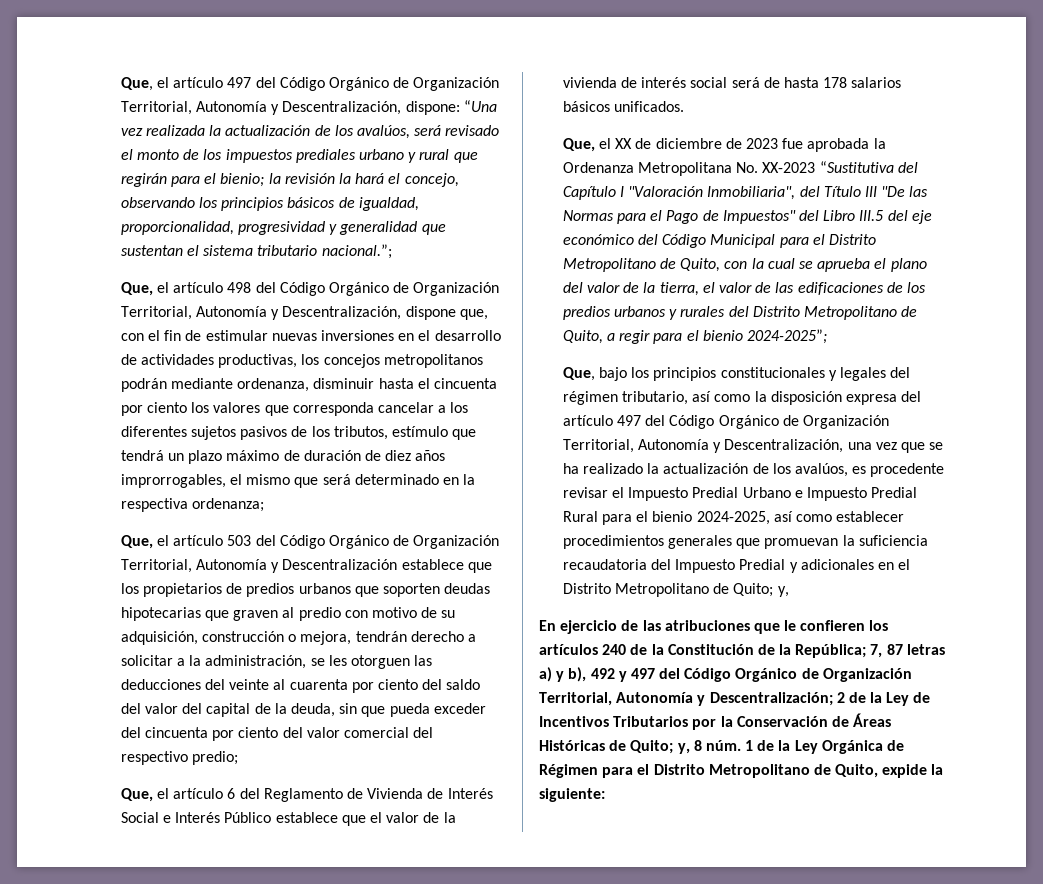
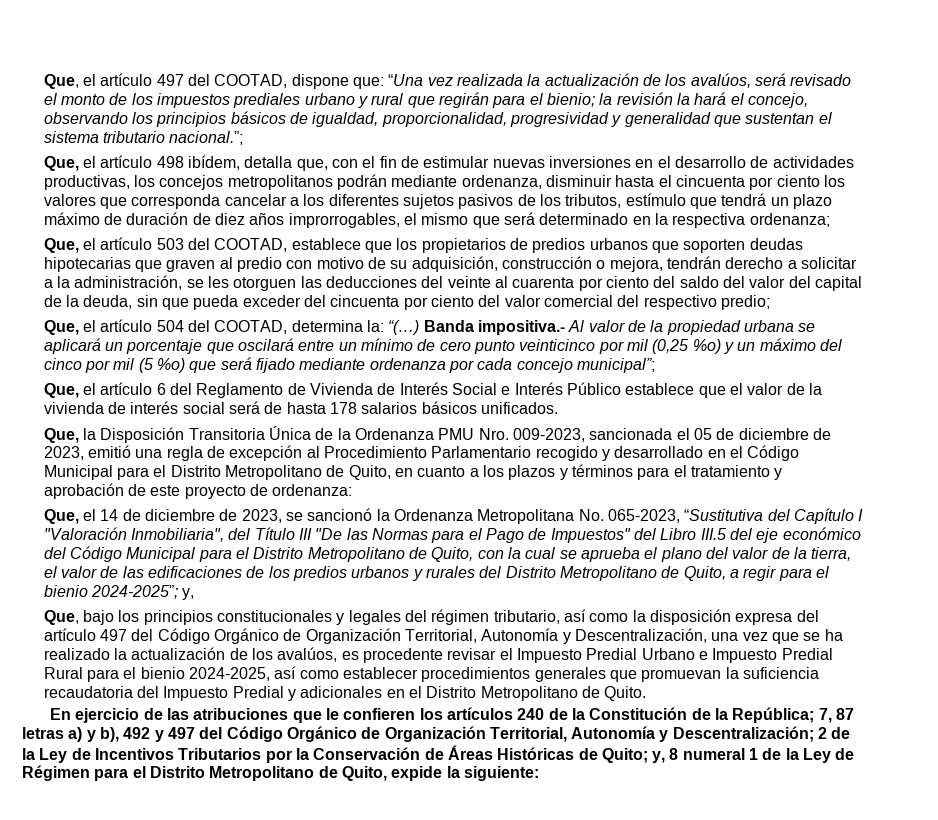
- Que, el artículo 497 del Código Orgánico de Organización Territorial, Autonomía y Descentralización, dispone: “Una vez realizada la actualización de los avalúos, será revisado el monto de los impuestos prediales urbano y rural que regirán para el bienio; la revisión la hará el concejo, observando los principios básicos de igualdad, proporcionalidad, progresividad y generalidad que sustentan el sistema tributario nacional.”;
+ Que, el artículo 497 del COOTAD, dispone que: “Una vez realizada la actualización de los avalúos, será revisado el monto de los impuestos prediales urbano y rural que regirán para el bienio; la revisión la hará el concejo, observando los principios básicos de igualdad, proporcionalidad, progresividad y generalidad que sustentan el sistema tributario nacional.”;
- Que, el artículo 498 del Código Orgánico de Organización Territorial, Autonomía y Descentralización, dispone que, con el fin de estimular nuevas inversiones en el desarrollo de actividades productivas, los concejos metropolitanos podrán mediante ordenanza, disminuir hasta el cincuenta por ciento los valores que corresponda cancelar a los diferentes sujetos pasivos de los tributos, estímulo que tendrá un plazo máximo de duración de diez años improrrogables, el mismo que será determinado en la respectiva ordenanza;
+ Que, el artículo 498 ibídem, detalla que, con el fin de estimular nuevas inversiones en el desarrollo de actividades productivas, los concejos metropolitanos podrán mediante ordenanza, disminuir hasta el cincuenta por ciento los valores que corresponda cancelar a los diferentes sujetos pasivos de los tributos, estímulo que tendrá un plazo máximo de duración de diez años improrrogables, el mismo que será determinado en la respectiva ordenanza;
- Que, el artículo 503 del Código Orgánico de Organización Territorial, Autonomía y Descentralización establece que los propietarios de predios urbanos que soporten deudas hipotecarias que graven al predio con motivo de su adquisición, construcción o mejora, tendrán derecho a solicitar a la administración, se les otorguen las deducciones del veinte al cuarenta por ciento del saldo del valor del capital de la deuda, sin que pueda exceder del cincuenta por ciento del valor comercial del respectivo predio;
+ Que, el artículo 503 del COOTAD, establece que los propietarios de predios urbanos que soporten deudas hipotecarias que graven al predio con motivo de su adquisición, construcción o mejora, tendrán derecho a solicitar a la administración, se les otorguen las deducciones del veinte al cuarenta por ciento del saldo del valor del capital de la deuda, sin que pueda exceder del cincuenta por ciento del valor comercial del respectivo predio;
+ Que, el artículo 504 del COOTAD, determina la: “(…) Banda impositiva.- Al valor de la propiedad urbana se aplicará un porcentaje que oscilará entre un mínimo de cero punto veinticinco por mil (0,25 %o) y un máximo del cinco por mil (5 %o) que será fijado mediante ordenanza por cada concejo municipal”;
- Que, el XX de diciembre de 2023 fue aprobada la Ordenanza Metropolitana No. XX-2023 “Sustitutiva del Capítulo I "Valoración Inmobiliaria", del Título III "De las Normas para el Pago de Impuestos" del Libro III.5 del eje económico del Código Municipal para el Distrito Metropolitano de Quito, con la cual se aprueba el plano del valor de la tierra, el valor de las edificaciones de los predios urbanos y rurales del Distrito Metropolitano de Quito, a regir para el bienio 2024-2025”;
+ Que, la Disposición Transitoria Única de la Ordenanza PMU Nro. 009-2023, sancionada el 05 de diciembre de 2023, emitió una regla de excepción al Procedimiento Parlamentario recogido y desarrollado en el Código Municipal para el Distrito Metropolitano de Quito, en cuanto a los plazos y términos para el tratamiento y aprobación de este proyecto de ordenanza:
+ Que, el 14 de diciembre de 2023, se sancionó la Ordenanza Metropolitana No. 065-2023, “Sustitutiva del Capítulo I "Valoración Inmobiliaria", del Título III "De las Normas para el Pago de Impuestos" del Libro III.5 del eje económico del Código Municipal para el Distrito Metropolitano de Quito, con la cual se aprueba el plano del valor de la tierra, el valor de las edificaciones de los predios urbanos y rurales del Distrito Metropolitano de Quito, a regir para el bienio 2024-2025”; y,
- Que, bajo los principios constitucionales y legales del régimen tributario, así como la disposición expresa del artículo 497 del Código Orgánico de Organización Territorial, Autonomía y Descentralización, una vez que se ha realizado la actualización de los avalúos, es procedente revisar el Impuesto Predial Urbano e Impuesto Predial Rural para el bienio 2024-2025, así como establecer procedimientos generales que promuevan la suficiencia recaudatoria del Impuesto Predial y adicionales en el Distrito Metropolitano de Quito; y,
+ Que, bajo los principios constitucionales y legales del régimen tributario, así como la disposición expresa del artículo 497 del Código Orgánico de Organización Territorial, Autonomía y Descentralización, una vez que se ha realizado la actualización de los avalúos, es procedente revisar el Impuesto Predial Urbano e Impuesto Predial Rural para el bienio 2024-2025, así como establecer procedimientos generales que promuevan la suficiencia recaudatoria del Impuesto Predial y adicionales en el Distrito Metropolitano de Quito.
- y, 8 núm. 1 de la Ley Orgánica de Régimen para el Distrito Metropolitano de Quito, expide la siguiente:
+ y, 8 numeral 1 de la Ley de Régimen para el Distrito Metropolitano de Quito, expide la siguiente:

